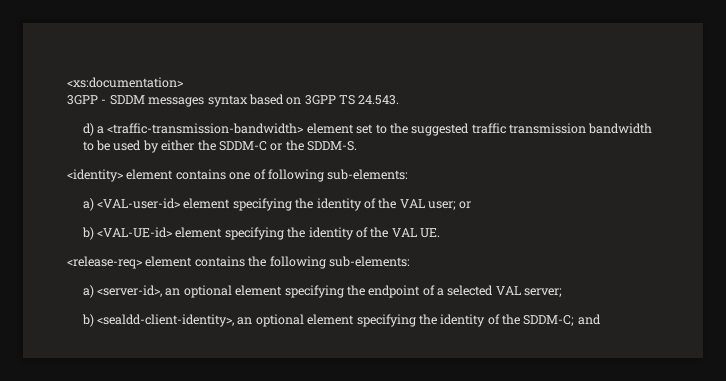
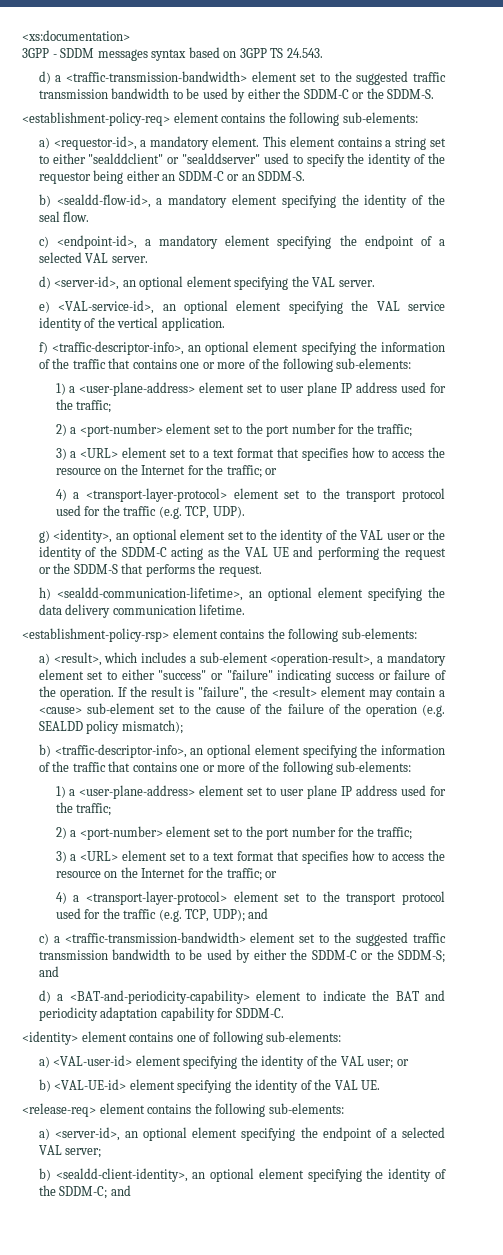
+ <establishment-policy-req> element contains the following sub-elements:
+ a) <requestor-id>, a mandatory element. This element contains a string set to either "sealddclient" or "sealddserver" used to specify the identity of the requestor being either an SDDM-C or an SDDM-S.
+ b) <sealdd-flow-id>, a mandatory element specifying the identity of the seal flow.
+ c) <endpoint-id>, a mandatory element specifying the endpoint of a selected VAL server.
+ d) <server-id>, an optional element specifying the VAL server.
+ e) <VAL-service-id>, an optional element specifying the VAL service identity of the vertical application.
+ f) <traffic-descriptor-info>, an optional element specifying the information of the traffic that contains one or more of the following sub-elements:
+ 1) a <user-plane-address> element set to user plane IP address used for the traffic;
+ 2) a <port-number> element set to the port number for the traffic;
+ 3) a <URL> element set to a text format that specifies how to access the resource on the Internet for the traffic; or
+ 4) a <transport-layer-protocol> element set to the transport protocol used for the traffic (e.g. TCP, UDP).
+ g) <identity>, an optional element set to the identity of the VAL user or the identity of the SDDM-C acting as the VAL UE and performing the request or the SDDM-S that performs the request.
+ h) <sealdd-communication-lifetime>, an optional element specifying the data delivery communication lifetime.
+ <establishment-policy-rsp> element contains the following sub-elements:
+ a) <result>, which includes a sub-element <operation-result>, a mandatory element set to either "success" or "failure" indicating success or failure of the operation. If the result is "failure", the <result> element may contain a <cause> sub-element set to the cause of the failure of the operation (e.g. SEALDD policy mismatch);
+ b) <traffic-descriptor-info>, an optional element specifying the information of the traffic that contains one or more of the following sub-elements:
+ 1) a <user-plane-address> element set to user plane IP address used for the traffic;
+ 2) a <port-number> element set to the port number for the traffic;
+ 3) a <URL> element set to a text format that specifies how to access the resource on the Internet for the traffic; or
+ 4) a <transport-layer-protocol> element set to the transport protocol used for the traffic (e.g. TCP, UDP); and
+ c) a <traffic-transmission-bandwidth> element set to the suggested traffic transmission bandwidth to be used by either the SDDM-C or the SDDM-S; and
+ d) a <BAT-and-periodicity-capability> element to indicate the BAT and periodicity adaptation capability for SDDM-C.

